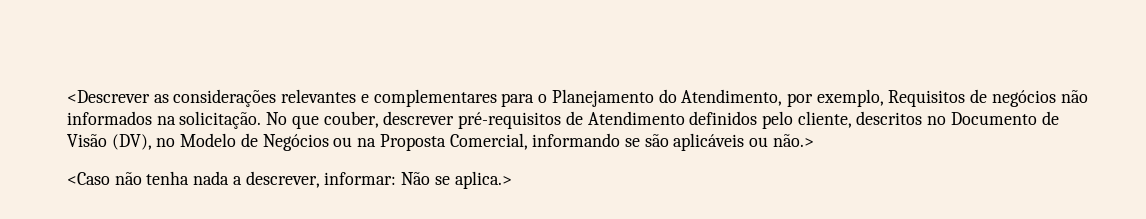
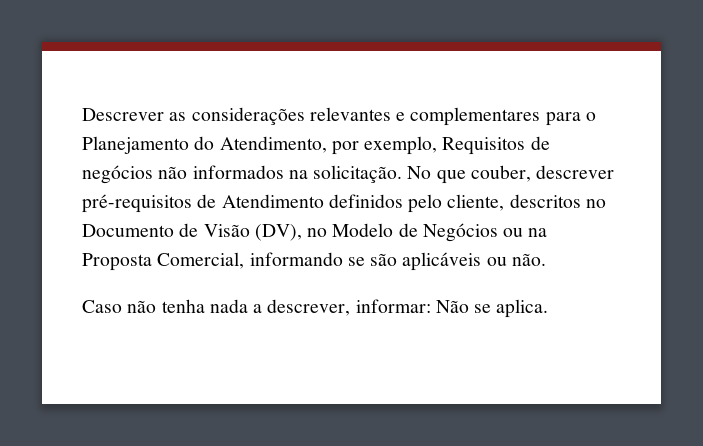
- <Descrever as considerações relevantes e complementares para o Planejamento do Atendimento, por exemplo, Requisitos de negócios não informados na solicitação.
+ Descrever as considerações relevantes e complementares para o Planejamento do Atendimento, por exemplo, Requisitos de negócios não informados na solicitação.
- No que couber, descrever pré-requisitos de Atendimento definidos pelo cliente, descritos no Documento de Visão (DV), no Modelo de Negócios ou na Proposta Comercial, informando se são aplicáveis ou não.>
- <Caso não tenha nada a descrever, informar: Não se aplica.>
+ No que couber, descrever pré-requisitos de Atendimento definidos pelo cliente, descritos no Documento de Visão (DV), no Modelo de Negócios ou na Proposta Comercial, informando se são aplicáveis ou não.
+ Caso não tenha nada a descrever, informar: Não se aplica.

